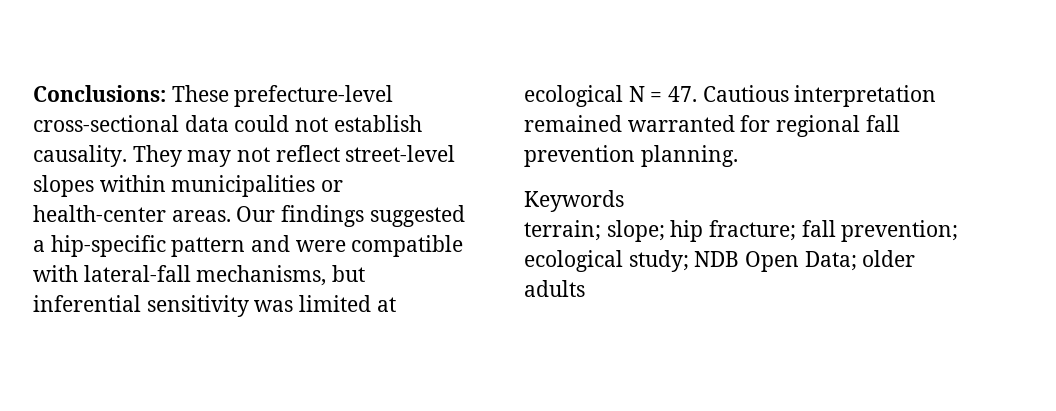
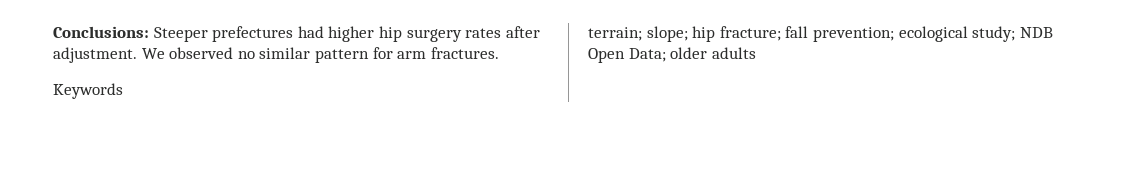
- Conclusions: These prefecture-level cross-sectional data could not establish causality. They may not reflect street-level slopes within municipalities or health-center areas. Our findings suggested a hip-specific pattern and were compatible with lateral-fall mechanisms, but inferential sensitivity was limited at ecological N = 47. Cautious interpretation remained warranted for regional fall prevention planning.
+ Conclusions: Steeper prefectures had higher hip surgery rates after adjustment. We observed no similar pattern for arm fractures.

